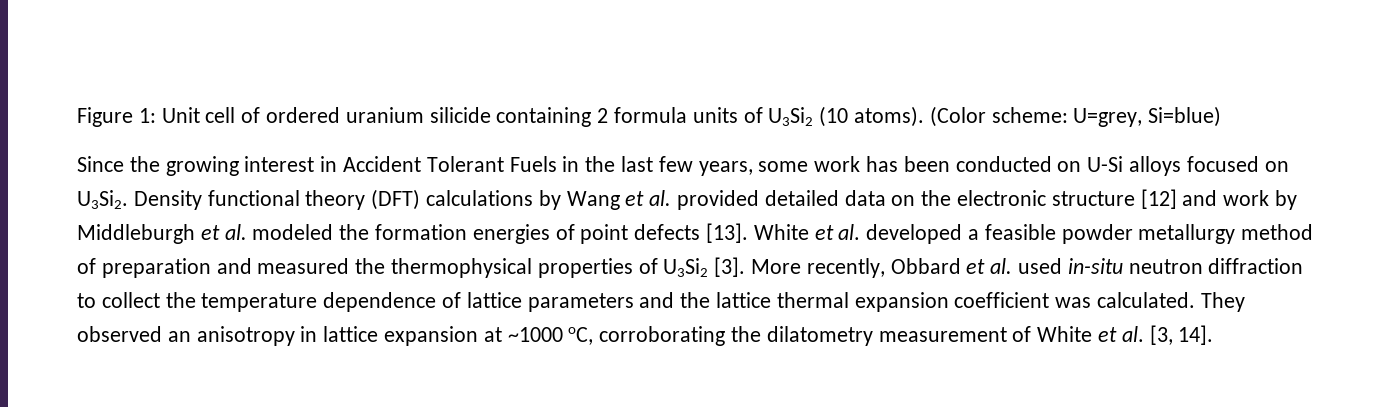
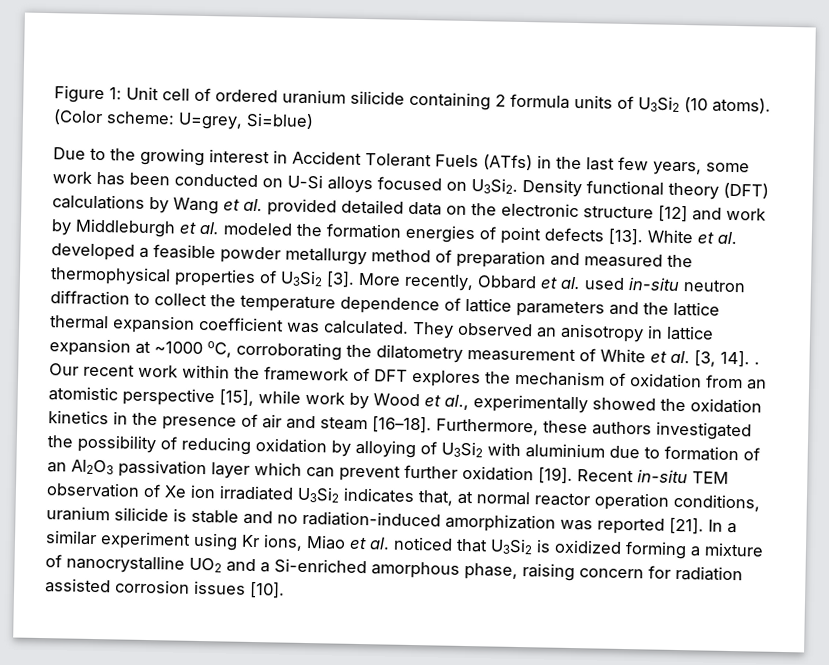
- Since the growing interest in Accident Tolerant Fuels in the last few years, some work has been conducted on U-Si alloys focused on U3Si2.
+ Due to the growing interest in Accident Tolerant Fuels (ATfs) in the last few years, some work has been conducted on U-Si alloys focused on U3Si2.
- They observed an anisotropy in lattice expansion at ~1000 oC, corroborating the dilatometry measurement of White et al. [3, 14].
+ They observed an anisotropy in lattice expansion at ~1000 oC, corroborating the dilatometry measurement of White et al. [3, 14]. . Our recent work within the framework of DFT explores the mechanism of oxidation from an atomistic perspective [15], while work by Wood et al., experimentally showed the oxidation kinetics in the presence of air and steam [16–18]. Furthermore, these authors investigated the possibility of reducing oxidation by alloying of U3Si2 with aluminium due to formation of an Al2O3 passivation layer which can prevent further oxidation [19]. Recent in-situ TEM observation of Xe ion irradiated U3Si2 indicates that, at normal reactor operation conditions, uranium silicide is stable and no radiation-induced amorphization was reported [21]. In a similar experiment using Kr ions, Miao et al. noticed that U3Si2 is oxidized forming a mixture of nanocrystalline UO2 and a Si-enriched amorphous phase, raising concern for radiation assisted corrosion issues [10].

